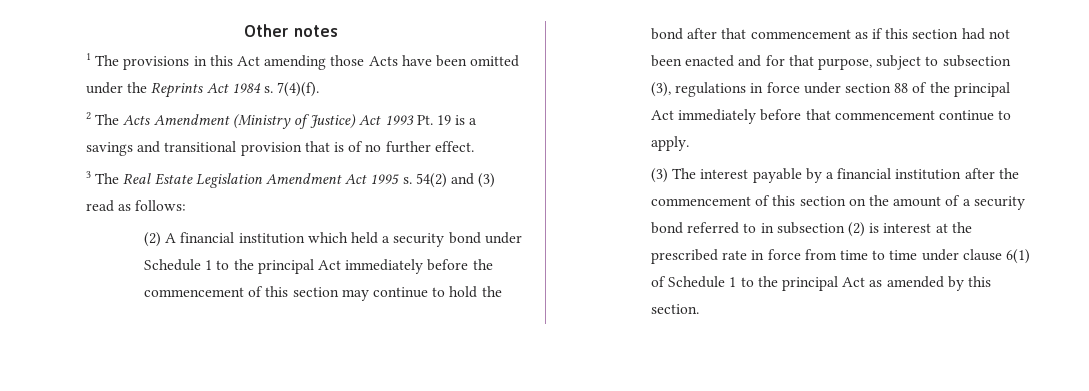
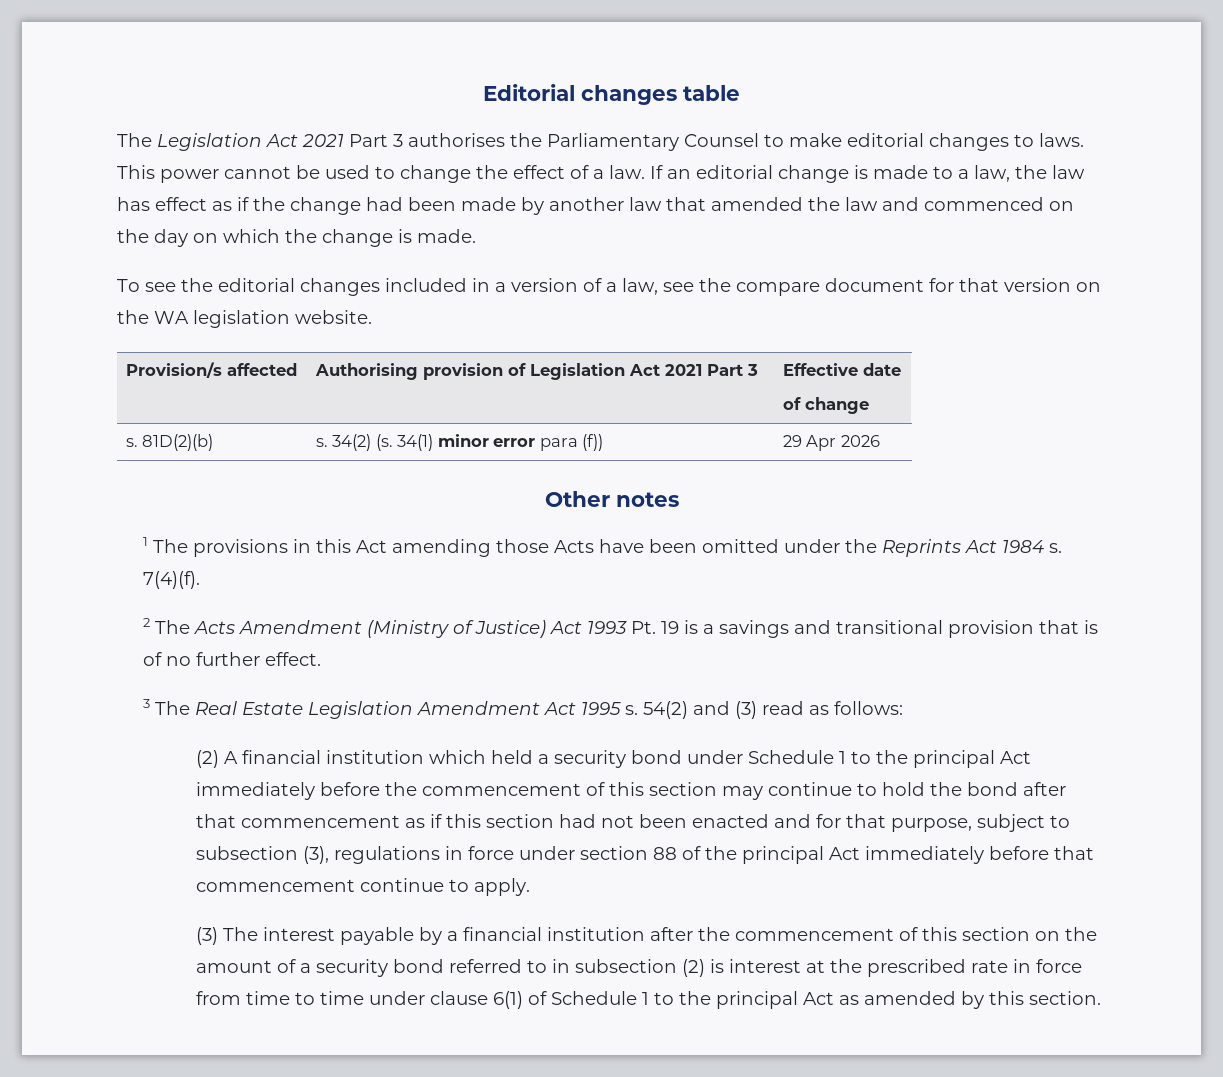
+ Editorial changes table
+ The Legislation Act 2021 Part 3 authorises the Parliamentary Counsel to make editorial changes to laws. This power cannot be used to change the effect of a law. If an editorial change is made to a law, the law has effect as if the change had been made by another law that amended the law and commenced on the day on which the change is made.
+ To see the editorial changes included in a version of a law, see the compare document for that version on the WA legislation website.
+ Provision/s affected | Authorising provision of Legislation Act 2021 Part 3 | Effective date
+ of change
+ s. 81D(2)(b) | s. 34(2) (s. 34(1) minor error para (f)) | 29 Apr 2026

